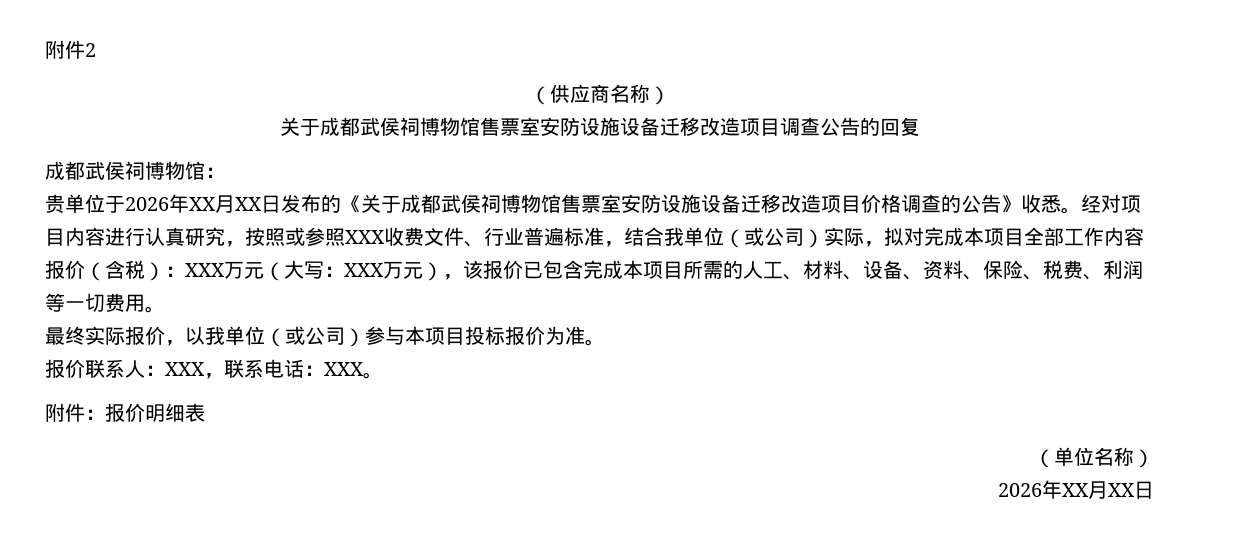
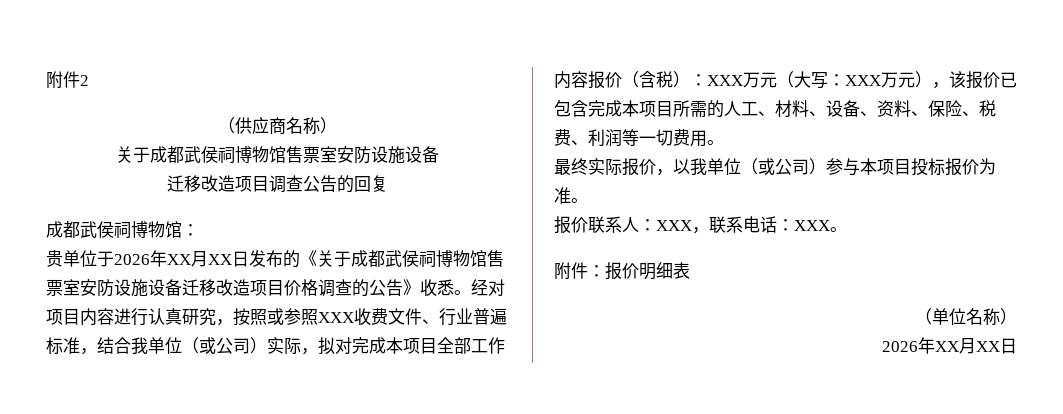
  （供应商名称）
- 关于成都武侯祠博物馆售票室安防设施设备迁移改造项目调查公告的回复
+ 关于成都武侯祠博物馆售票室安防设施设备
+ 迁移改造项目调查公告的回复

